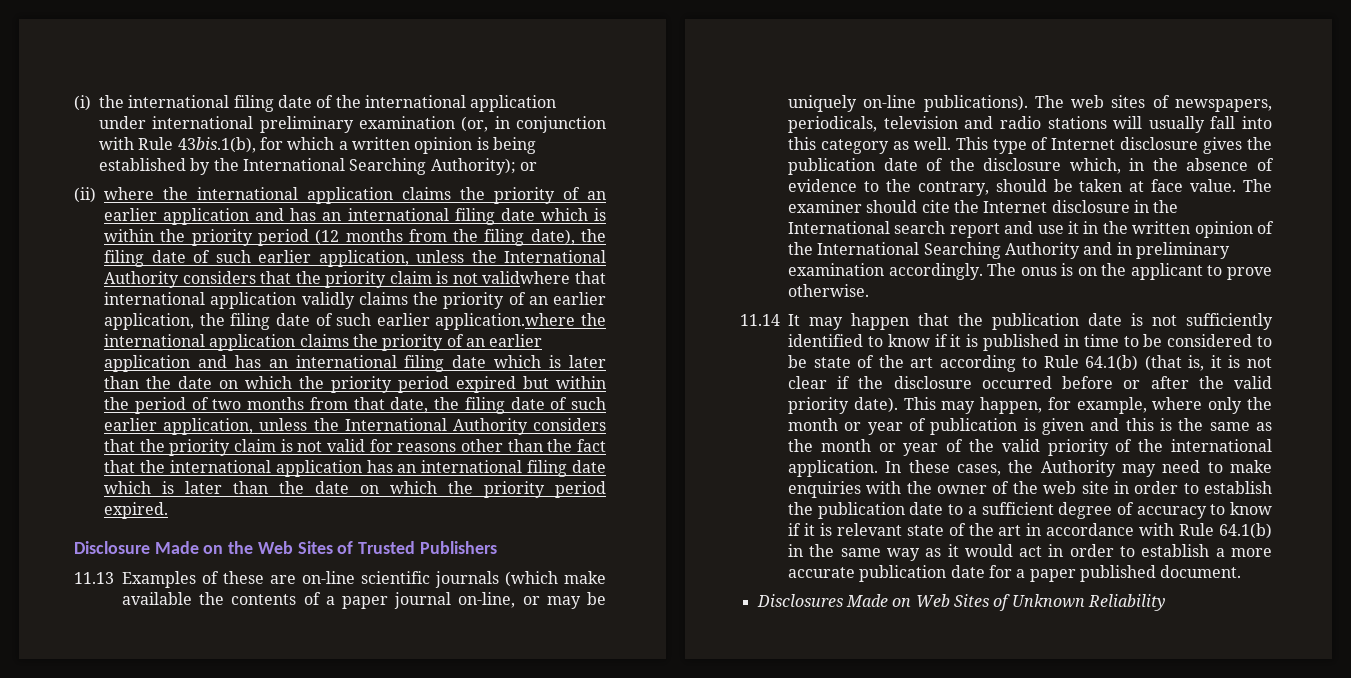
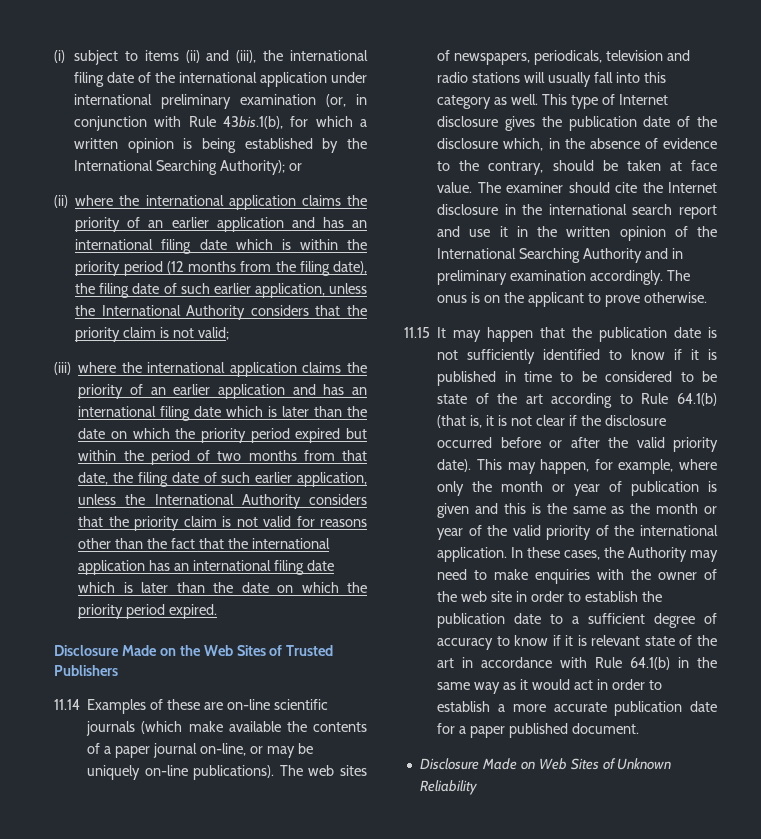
- (i) the international filing date of the international application under international preliminary examination (or, in conjunction with Rule 43bis.1(b), for which a written opinion is being established by the International Searching Authority); or
+ (i) subject to items (ii) and (iii), the international filing date of the international application under international preliminary examination (or, in conjunction with Rule 43bis.1(b), for which a written opinion is being established by the International Searching Authority); or
- (ii) where the international application claims the priority of an earlier application and has an international filing date which is within the priority period (12 months from the filing date), the filing date of such earlier application, unless the International Authority considers that the priority claim is not validwhere that international application validly claims the priority of an earlier application, the filing date of such earlier application.where the international application claims the priority of an earlier application and has an international filing date which is later than the date on which the priority period expired but within the period of two months from that date, the filing date of such earlier application, unless the International Authority considers that the priority claim is not valid for reasons other than the fact that the international application has an international filing date which is later than the date on which the priority period expired.
+ (ii) where the international application claims the priority of an earlier application and has an international filing date which is within the priority period (12 months from the filing date), the filing date of such earlier application, unless the International Authority considers that the priority claim is not valid;
+ (iii) where the international application claims the priority of an earlier application and has an international filing date which is later than the date on which the priority period expired but within the period of two months from that date, the filing date of such earlier application, unless the International Authority considers that the priority claim is not valid for reasons other than the fact that the international application has an international filing date which is later than the date on which the priority period expired.
- 11.13 Examples of these are on-line scientific journals (which make available the contents of a paper journal on-line, or may be uniquely on-line publications).
+ 11.14 Examples of these are on-line scientific journals (which make available the contents of a paper journal on-line, or may be uniquely on-line publications).
- The examiner should cite the Internet disclosure in the International search report and use it in the written opinion of the International Searching Authority and in preliminary examination accordingly.
+ The examiner should cite the Internet disclosure in the international search report and use it in the written opinion of the International Searching Authority and in preliminary examination accordingly.
- 11.14 It may happen that the publication date is not sufficiently identified to know if it is published in time to be considered to be state of the art according to Rule 64.1(b) (that is, it is not clear if the disclosure occurred before or after the valid priority date).
+ 11.15 It may happen that the publication date is not sufficiently identified to know if it is published in time to be considered to be state of the art according to Rule 64.1(b) (that is, it is not clear if the disclosure occurred before or after the valid priority date).
- Disclosures Made on Web Sites of Unknown Reliability
+ Disclosure Made on Web Sites of Unknown Reliability

